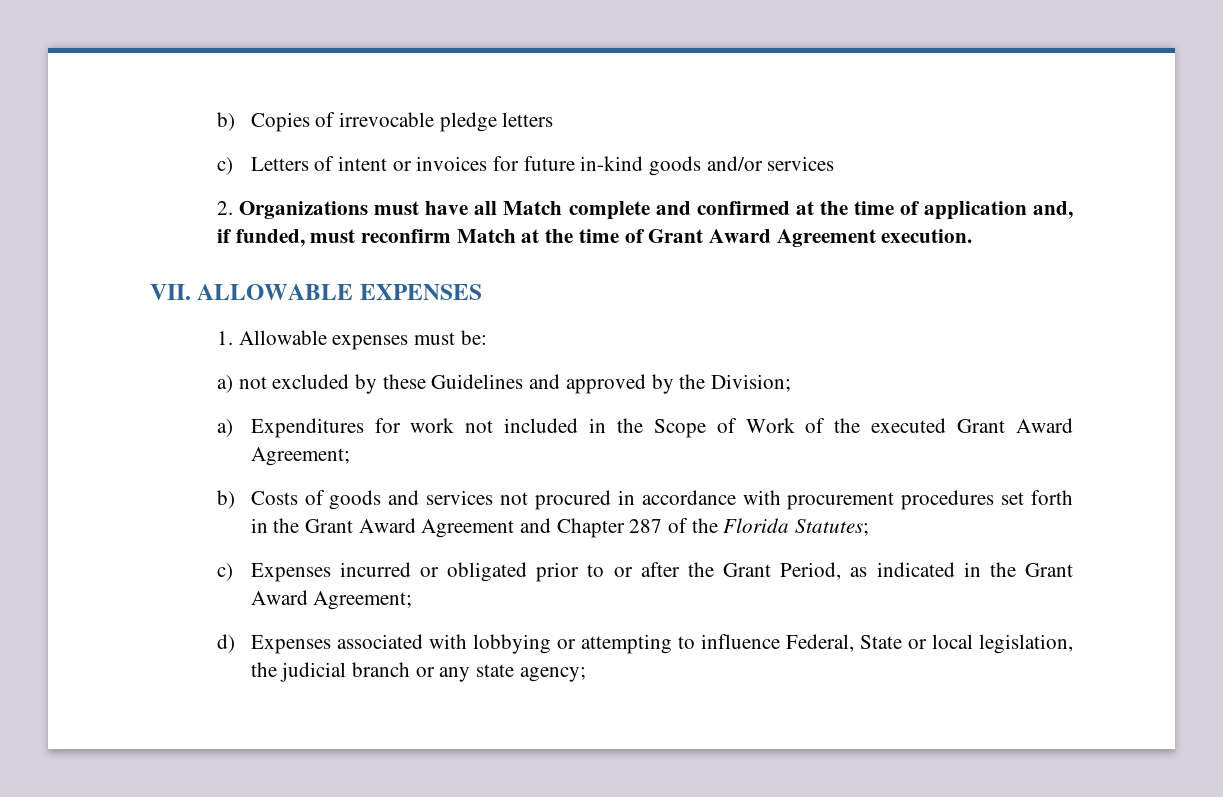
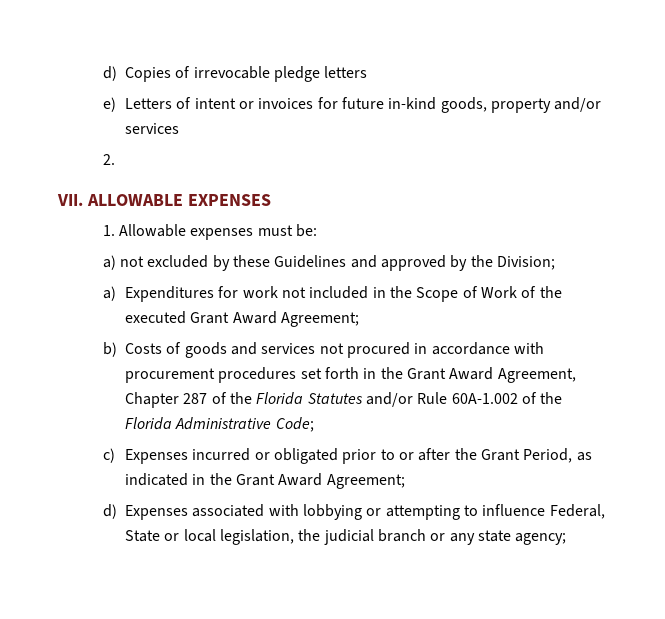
- b) Copies of irrevocable pledge letters
+ d) Copies of irrevocable pledge letters
- c) Letters of intent or invoices for future in-kind goods and/or services
+ e) Letters of intent or invoices for future in-kind goods, property and/or services
- 2. Organizations must have all Match complete and confirmed at the time of application and, if funded, must reconfirm Match at the time of Grant Award Agreement execution.
+ 2.
- b) Costs of goods and services not procured in accordance with procurement procedures set forth in the Grant Award Agreement and Chapter 287 of the Florida Statutes;
+ b) Costs of goods and services not procured in accordance with procurement procedures set forth in the Grant Award Agreement, Chapter 287 of the Florida Statutes and/or Rule 60A-1.002 of the Florida Administrative Code;

